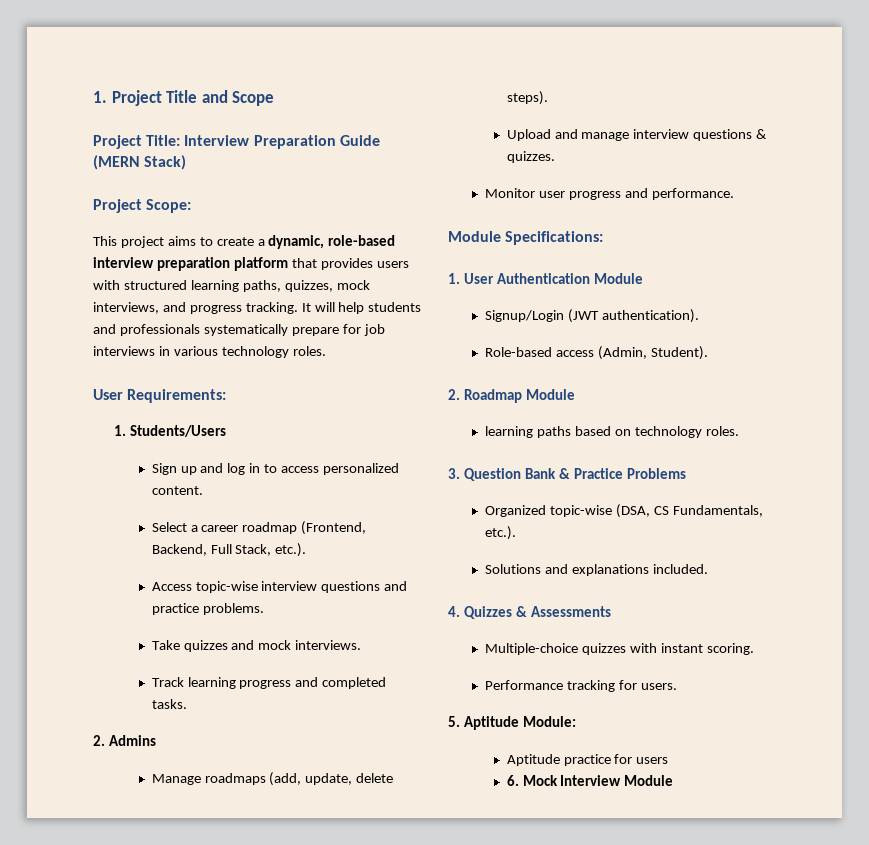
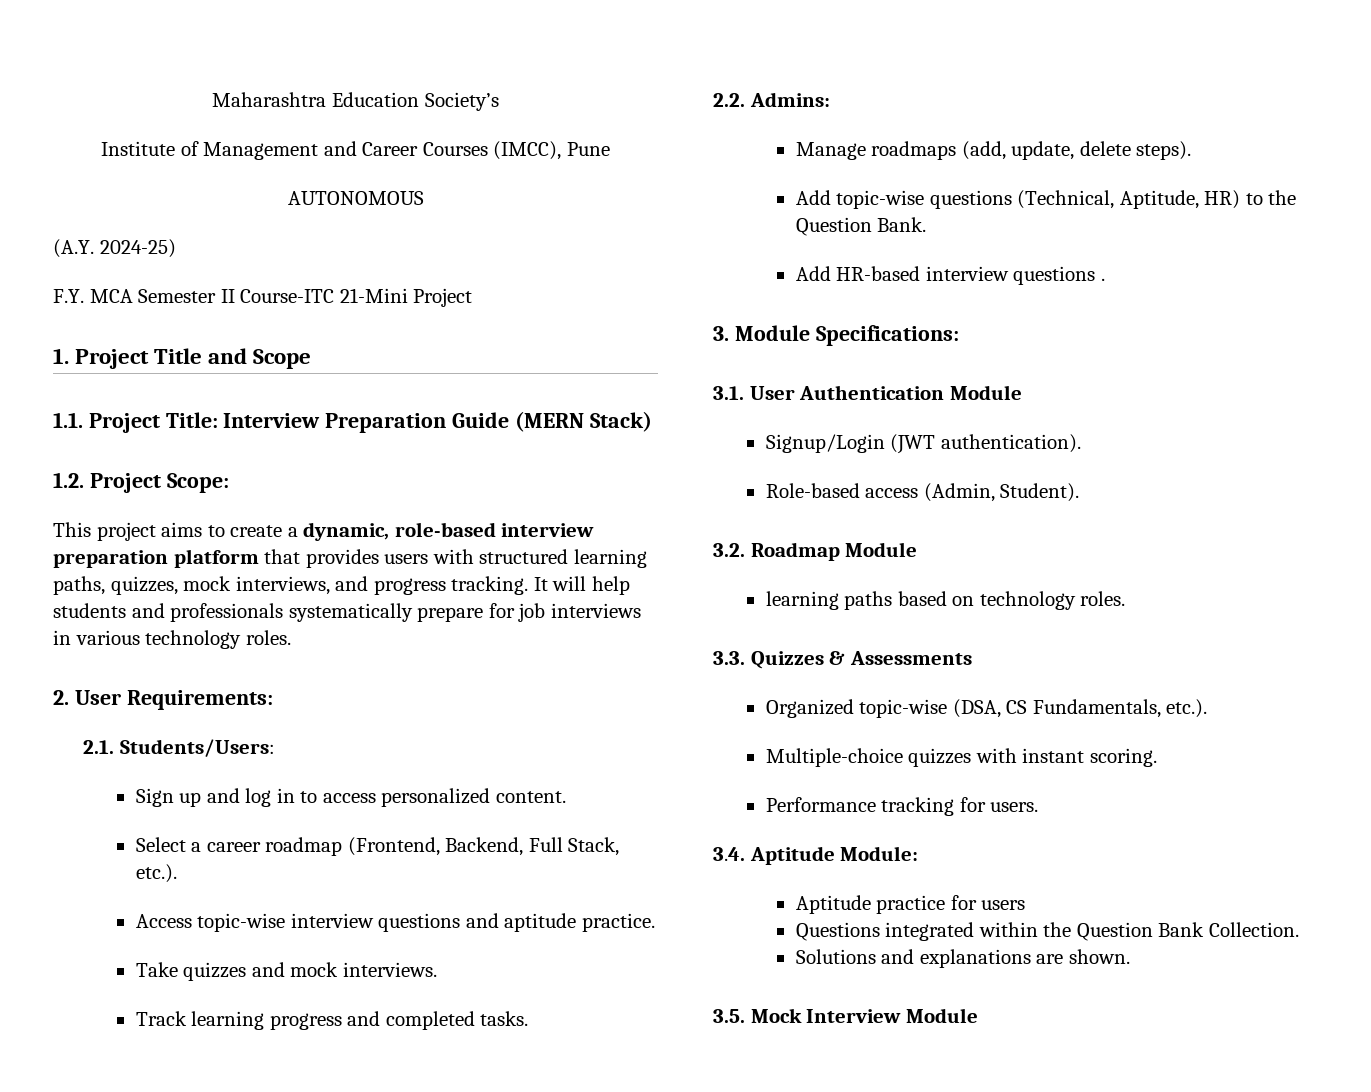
+ Maharashtra Education Society’s
+ Institute of Management and Career Courses (IMCC), Pune
+ AUTONOMOUS
+ (A.Y. 2024-25)
+ F.Y. MCA Semester II Course-ITC 21-Mini Project
- Project Title: Interview Preparation Guide (MERN Stack)
+ 1.1. Project Title: Interview Preparation Guide (MERN Stack)
- Project Scope:
+ 1.2. Project Scope:
- User Requirements:
+ 2. User Requirements:
- 1. Students/Users
+ 2.1. Students/Users:
- Access topic-wise interview questions and practice problems.
+ Access topic-wise interview questions and aptitude practice.
- 2. Admins
+ 2.2. Admins:
- Upload and manage interview questions & quizzes.
- Monitor user progress and performance.
- Module Specifications:
+ Add topic-wise questions (Technical, Aptitude, HR) to the Question Bank.
+ Add HR-based interview questions .
+ 3. Module Specifications:
- 1. User Authentication Module
+ 3.1. User Authentication Module
- 2. Roadmap Module
+ 3.2. Roadmap Module
- 3. Question Bank & Practice Problems
+ 3.3. Quizzes & Assessments
- Solutions and explanations included.
- 4. Quizzes & Assessments
- 5. Aptitude Module:
+ 3.4. Aptitude Module:
- 6. Mock Interview Module
+ Questions integrated within the Question Bank Collection.
+ Solutions and explanations are shown.
+ 3.5. Mock Interview Module

